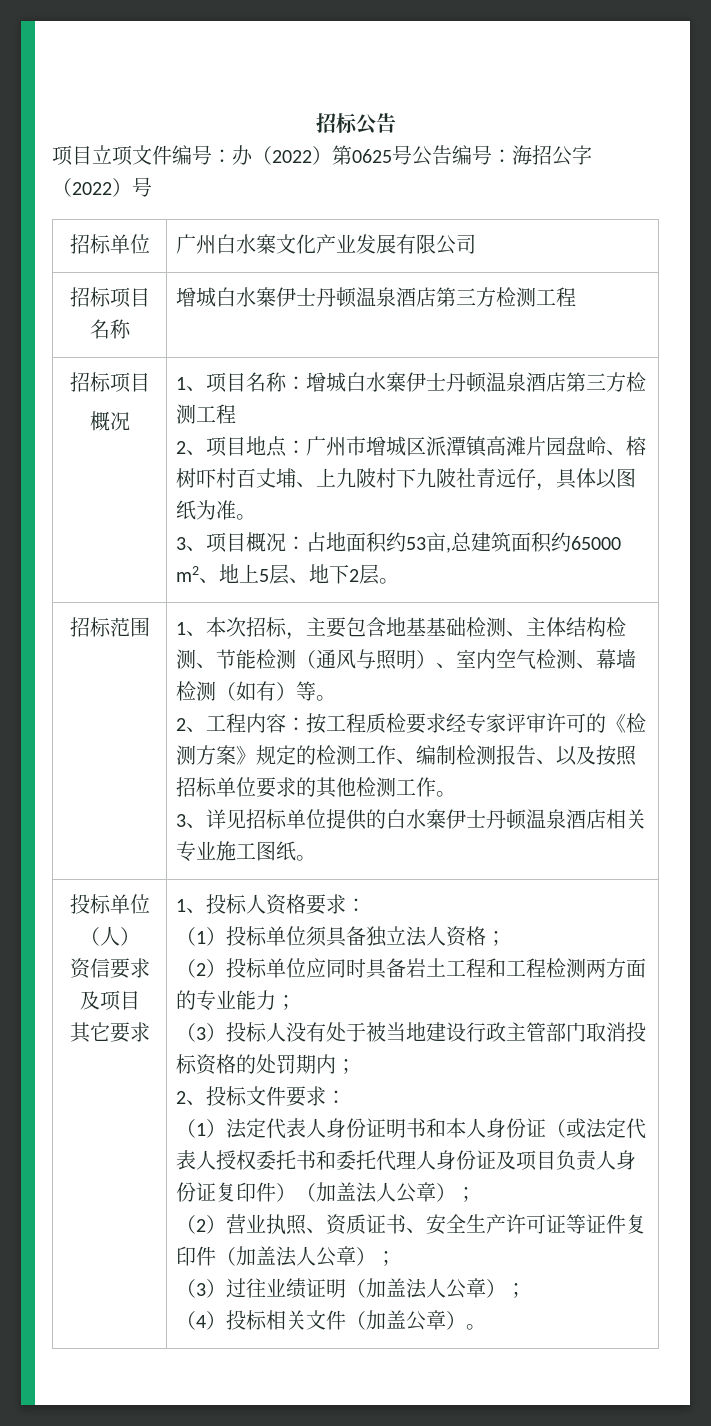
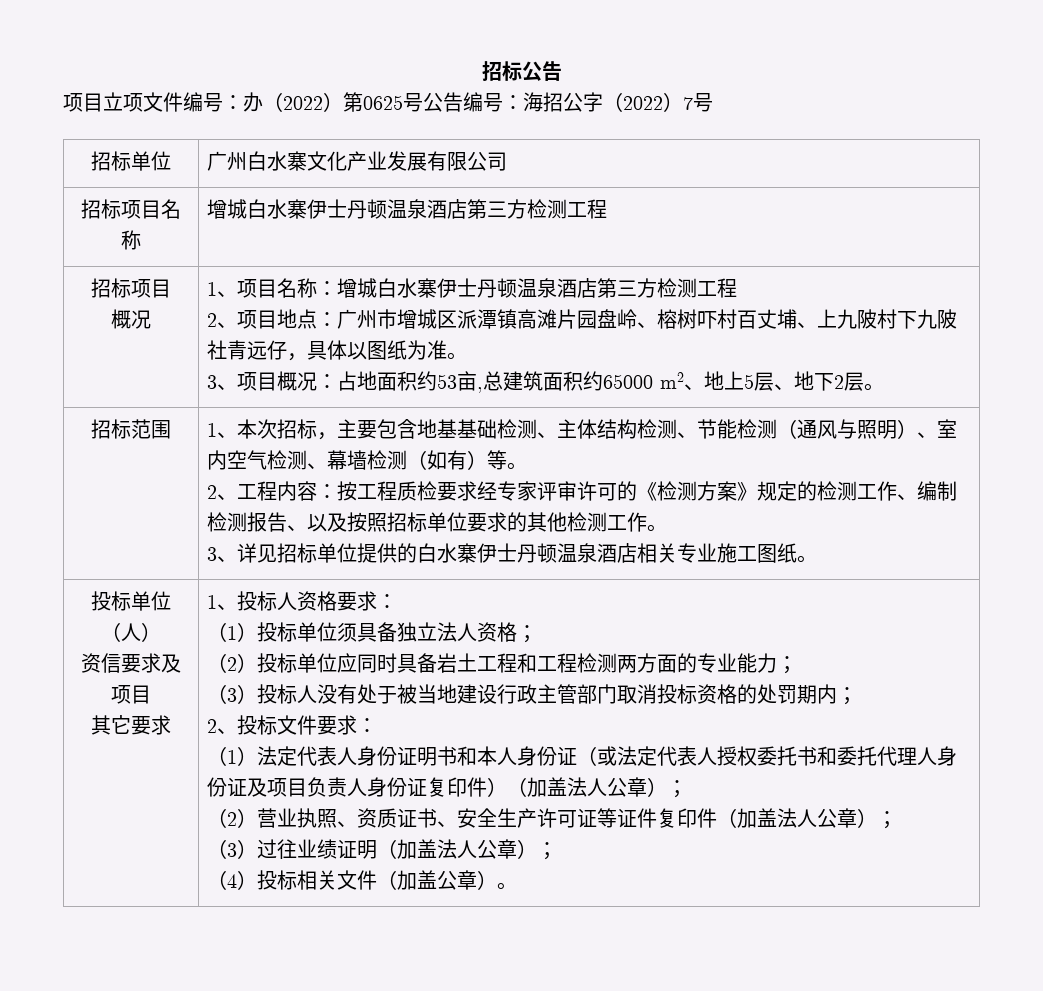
- 项目立项文件编号：办（2022）第0625号公告编号：海招公字（2022）号
+ 项目立项文件编号：办（2022）第0625号公告编号：海招公字（2022）7号

